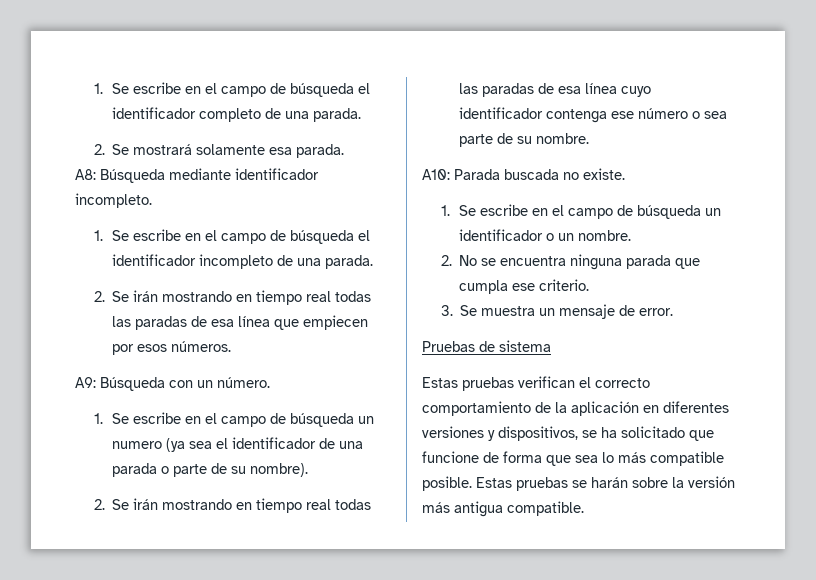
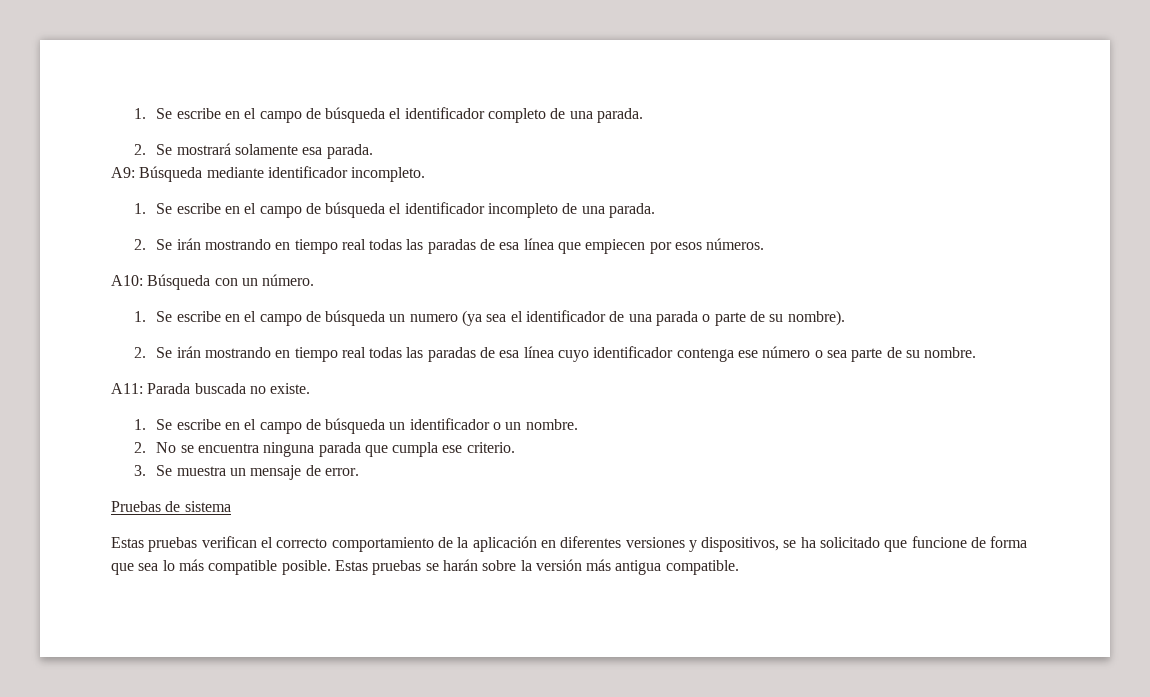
- A8: Búsqueda mediante identificador incompleto.
+ A9: Búsqueda mediante identificador incompleto.
- A9: Búsqueda con un número.
+ A10: Búsqueda con un número.
- A10: Parada buscada no existe.
+ A11: Parada buscada no existe.

